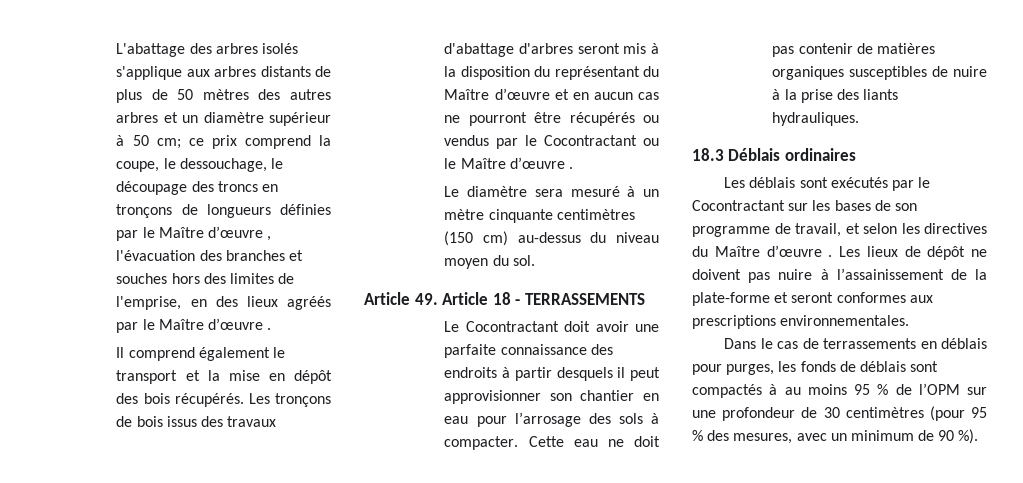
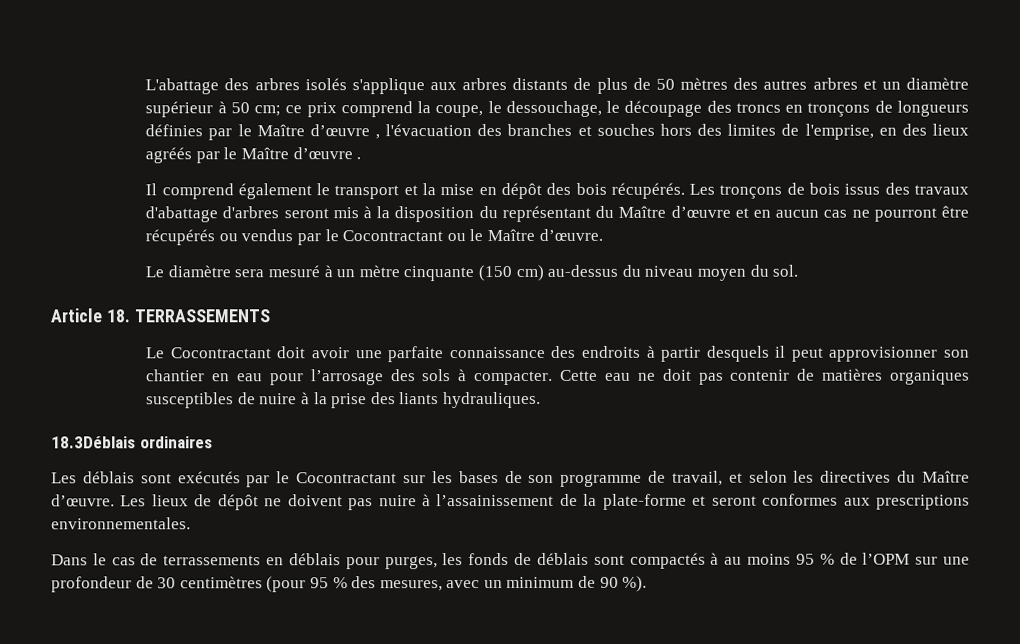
- Les tronçons de bois issus des travaux d'abattage d'arbres seront mis à la disposition du représentant du Maître d’œuvre et en aucun cas ne pourront être récupérés ou vendus par le Cocontractant ou le Maître d’œuvre .
+ Les tronçons de bois issus des travaux d'abattage d'arbres seront mis à la disposition du représentant du Maître d’œuvre et en aucun cas ne pourront être récupérés ou vendus par le Cocontractant ou le Maître d’œuvre.
- Le diamètre sera mesuré à un mètre cinquante centimètres (150 cm) au-dessus du niveau moyen du sol.
+ Le diamètre sera mesuré à un mètre cinquante (150 cm) au-dessus du niveau moyen du sol.
- Article 49. Article 18 - TERRASSEMENTS
+ Article 18. TERRASSEMENTS
- 18.3 Déblais ordinaires
+ 18.3Déblais ordinaires
- Les déblais sont exécutés par le Cocontractant sur les bases de son programme de travail, et selon les directives du Maître d’œuvre .
+ Les déblais sont exécutés par le Cocontractant sur les bases de son programme de travail, et selon les directives du Maître d’œuvre.

